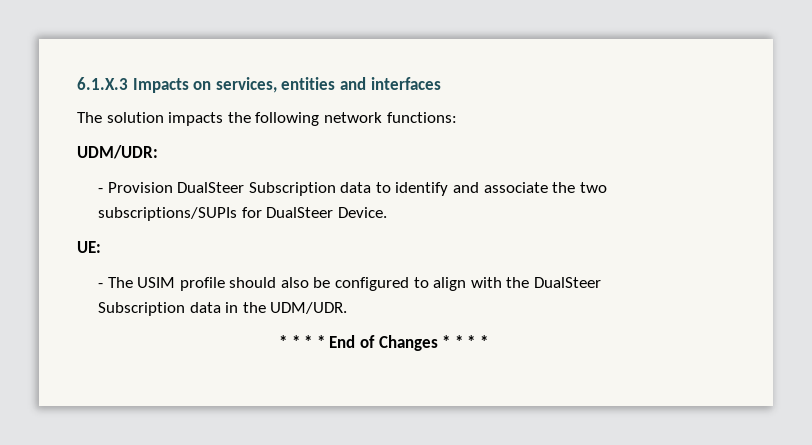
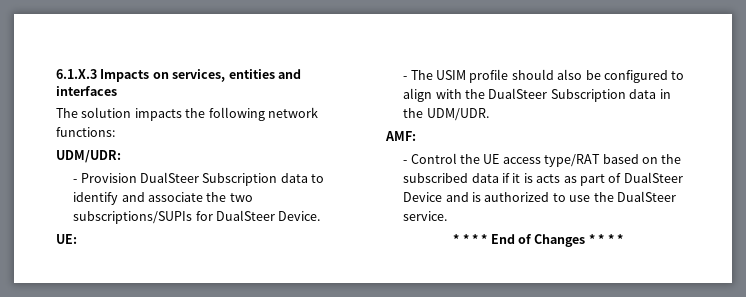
+ AMF:
+ - Control the UE access type/RAT based on the subscribed data if it is acts as part of DualSteer Device and is authorized to use the DualSteer service.

